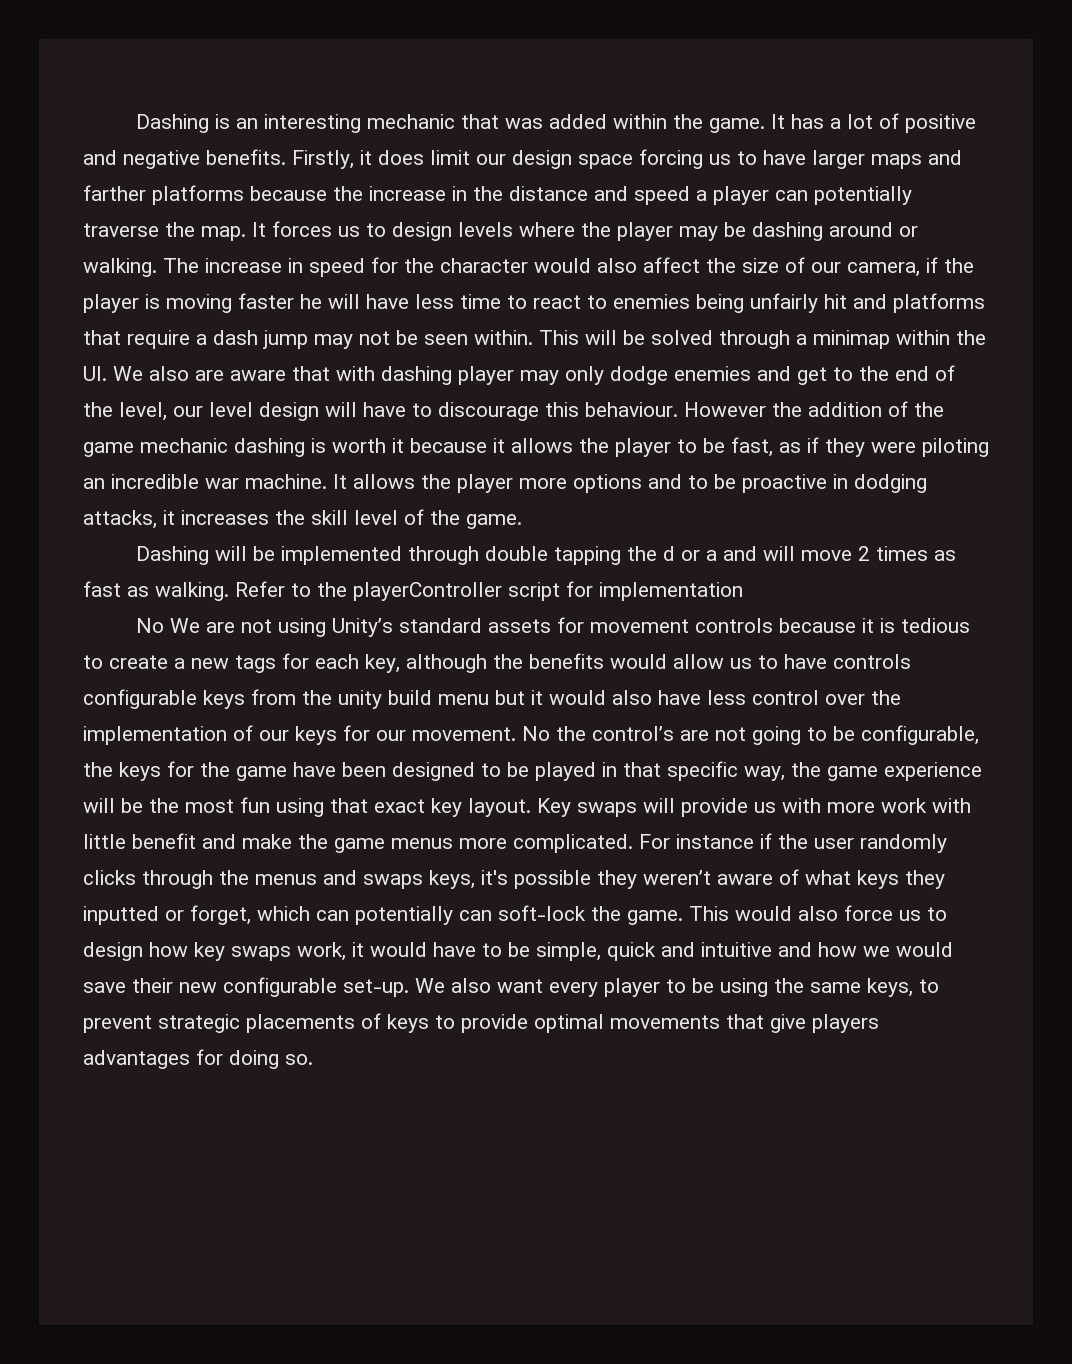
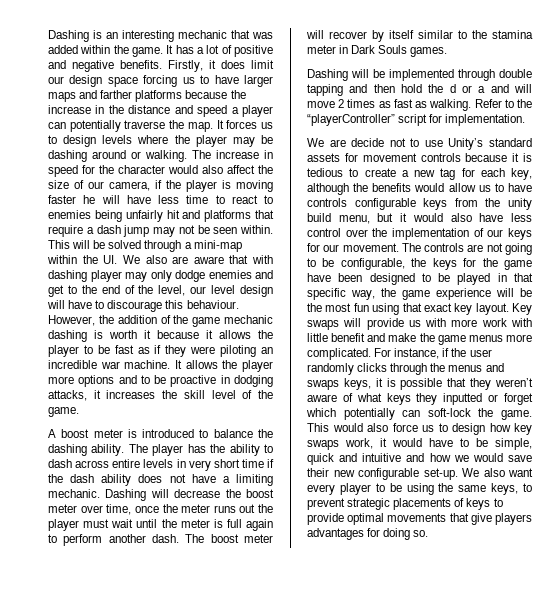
- This will be solved through a minimap within the UI. We also are aware that with dashing player may only dodge enemies and get to the end of the level, our level design will have to discourage this behaviour.
+ This will be solved through a mini-map within the UI. We also are aware that with dashing player may only dodge enemies and get to the end of the level, our level design will have to discourage this behaviour.
- However the addition of the game mechanic dashing is worth it because it allows the player to be fast, as if they were piloting an incredible war machine.
+ However, the addition of the game mechanic dashing is worth it because it allows the player to be fast as if they were piloting an incredible war machine.
+ A boost meter is introduced to balance the dashing ability. The player has the ability to dash across entire levels in very short time if the dash ability does not have a limiting mechanic. Dashing will decrease the boost meter over time, once the meter runs out the player must wait until the meter is full again to perform another dash. The boost meter will recover by itself similar to the stamina meter in Dark Souls games.
- Dashing will be implemented through double tapping the d or a and will move 2 times as fast as walking.
+ Dashing will be implemented through double tapping and then hold the d or a and will move 2 times as fast as walking.
- Refer to the playerController script for implementation
- No We are not using Unity’s standard assets for movement controls because it is tedious to create a new tags for each key, although the benefits would allow us to have controls configurable keys from the unity build menu but it would also have less control over the implementation of our keys for our movement.
+ Refer to the “playerController” script for implementation.
+ We are decide not to use Unity’s standard assets for movement controls because it is tedious to create a new tag for each key, although the benefits would allow us to have controls configurable keys from the unity build menu, but it would also have less control over the implementation of our keys for our movement.
- No the control’s are not going to be configurable, the keys for the game have been designed to be played in that specific way, the game experience will be the most fun using that exact key layout.
+ The controls are not going to be configurable, the keys for the game have been designed to be played in that specific way, the game experience will be the most fun using that exact key layout.
- For instance if the user randomly clicks through the menus and swaps keys, it's possible they weren’t aware of what keys they inputted or forget, which can potentially can soft-lock the game.
+ For instance, if the user randomly clicks through the menus and swaps keys, it is possible that they weren’t aware of what keys they inputted or forget which potentially can soft-lock the game.

